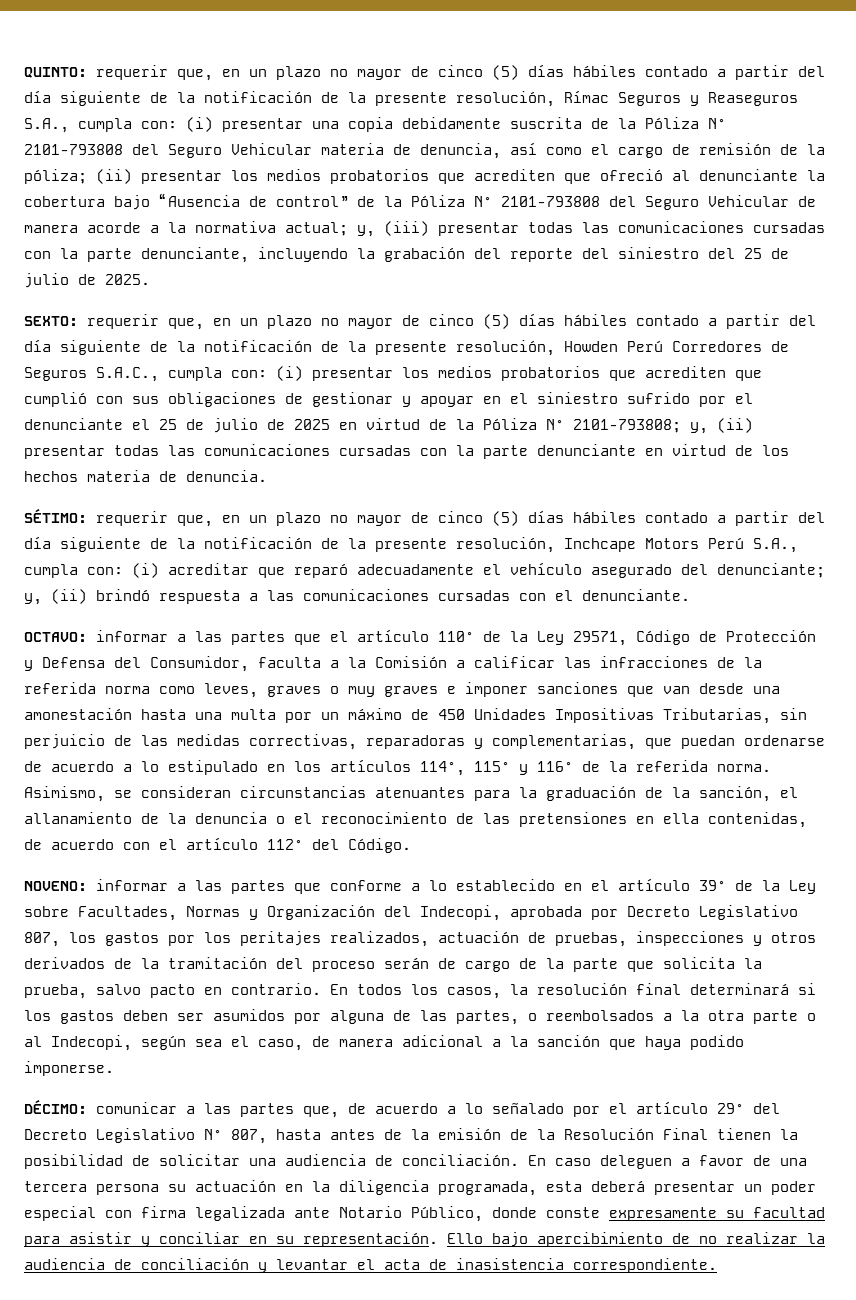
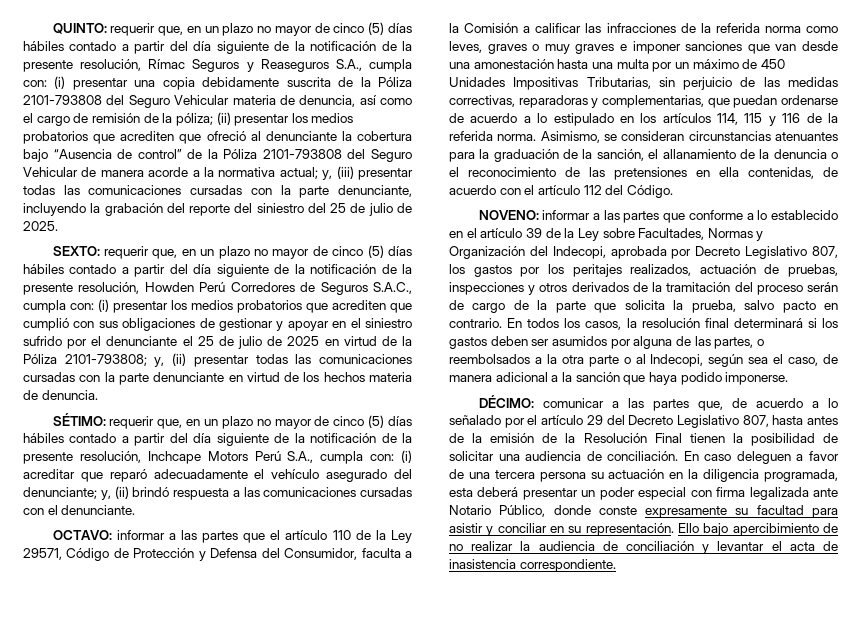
- (i) presentar una copia debidamente suscrita de la Póliza N° 2101-793808 del Seguro Vehicular materia de denuncia, así como el cargo de remisión de la póliza;
+ (i) presentar una copia debidamente suscrita de la Póliza 2101-793808 del Seguro Vehicular materia de denuncia, así como el cargo de remisión de la póliza;
- (ii) presentar los medios probatorios que acrediten que ofreció al denunciante la cobertura bajo “Ausencia de control” de la Póliza N° 2101-793808 del Seguro Vehicular de manera acorde a la normativa actual;
+ (ii) presentar los medios probatorios que acrediten que ofreció al denunciante la cobertura bajo “Ausencia de control” de la Póliza 2101-793808 del Seguro Vehicular de manera acorde a la normativa actual;
- (i) presentar los medios probatorios que acrediten que cumplió con sus obligaciones de gestionar y apoyar en el siniestro sufrido por el denunciante el 25 de julio de 2025 en virtud de la Póliza N° 2101-793808;
+ (i) presentar los medios probatorios que acrediten que cumplió con sus obligaciones de gestionar y apoyar en el siniestro sufrido por el denunciante el 25 de julio de 2025 en virtud de la Póliza 2101-793808;
- informar a las partes que el artículo 110° de la Ley 29571, Código de Protección y Defensa del Consumidor, faculta a la Comisión a calificar las infracciones de la referida norma como leves, graves o muy graves e imponer sanciones que van desde una amonestación hasta una multa por un máximo de 450 Unidades Impositivas Tributarias, sin perjuicio de las medidas correctivas, reparadoras y complementarias, que puedan ordenarse de acuerdo a lo estipulado en los artículos 114°, 115° y 116° de la referida norma.
+ informar a las partes que el artículo 110 de la Ley 29571, Código de Protección y Defensa del Consumidor, faculta a la Comisión a calificar las infracciones de la referida norma como leves, graves o muy graves e imponer sanciones que van desde una amonestación hasta una multa por un máximo de 450 Unidades Impositivas Tributarias, sin perjuicio de las medidas correctivas, reparadoras y complementarias, que puedan ordenarse de acuerdo a lo estipulado en los artículos 114, 115 y 116 de la referida norma.
- Asimismo, se consideran circunstancias atenuantes para la graduación de la sanción, el allanamiento de la denuncia o el reconocimiento de las pretensiones en ella contenidas, de acuerdo con el artículo 112° del Código.
+ Asimismo, se consideran circunstancias atenuantes para la graduación de la sanción, el allanamiento de la denuncia o el reconocimiento de las pretensiones en ella contenidas, de acuerdo con el artículo 112 del Código.
- NOVENO: informar a las partes que conforme a lo establecido en el artículo 39° de la Ley sobre Facultades, Normas y Organización del Indecopi, aprobada por Decreto Legislativo 807, los gastos por los peritajes realizados, actuación de pruebas, inspecciones y otros derivados de la tramitación del proceso serán de cargo de la parte que solicita la prueba, salvo pacto en contrario.
+ NOVENO: informar a las partes que conforme a lo establecido en el artículo 39 de la Ley sobre Facultades, Normas y Organización del Indecopi, aprobada por Decreto Legislativo 807, los gastos por los peritajes realizados, actuación de pruebas, inspecciones y otros derivados de la tramitación del proceso serán de cargo de la parte que solicita la prueba, salvo pacto en contrario.
- DÉCIMO: comunicar a las partes que, de acuerdo a lo señalado por el artículo 29° del Decreto Legislativo N° 807, hasta antes de la emisión de la Resolución Final tienen la posibilidad de solicitar una audiencia de conciliación.
+ DÉCIMO: comunicar a las partes que, de acuerdo a lo señalado por el artículo 29 del Decreto Legislativo 807, hasta antes de la emisión de la Resolución Final tienen la posibilidad de solicitar una audiencia de conciliación.

